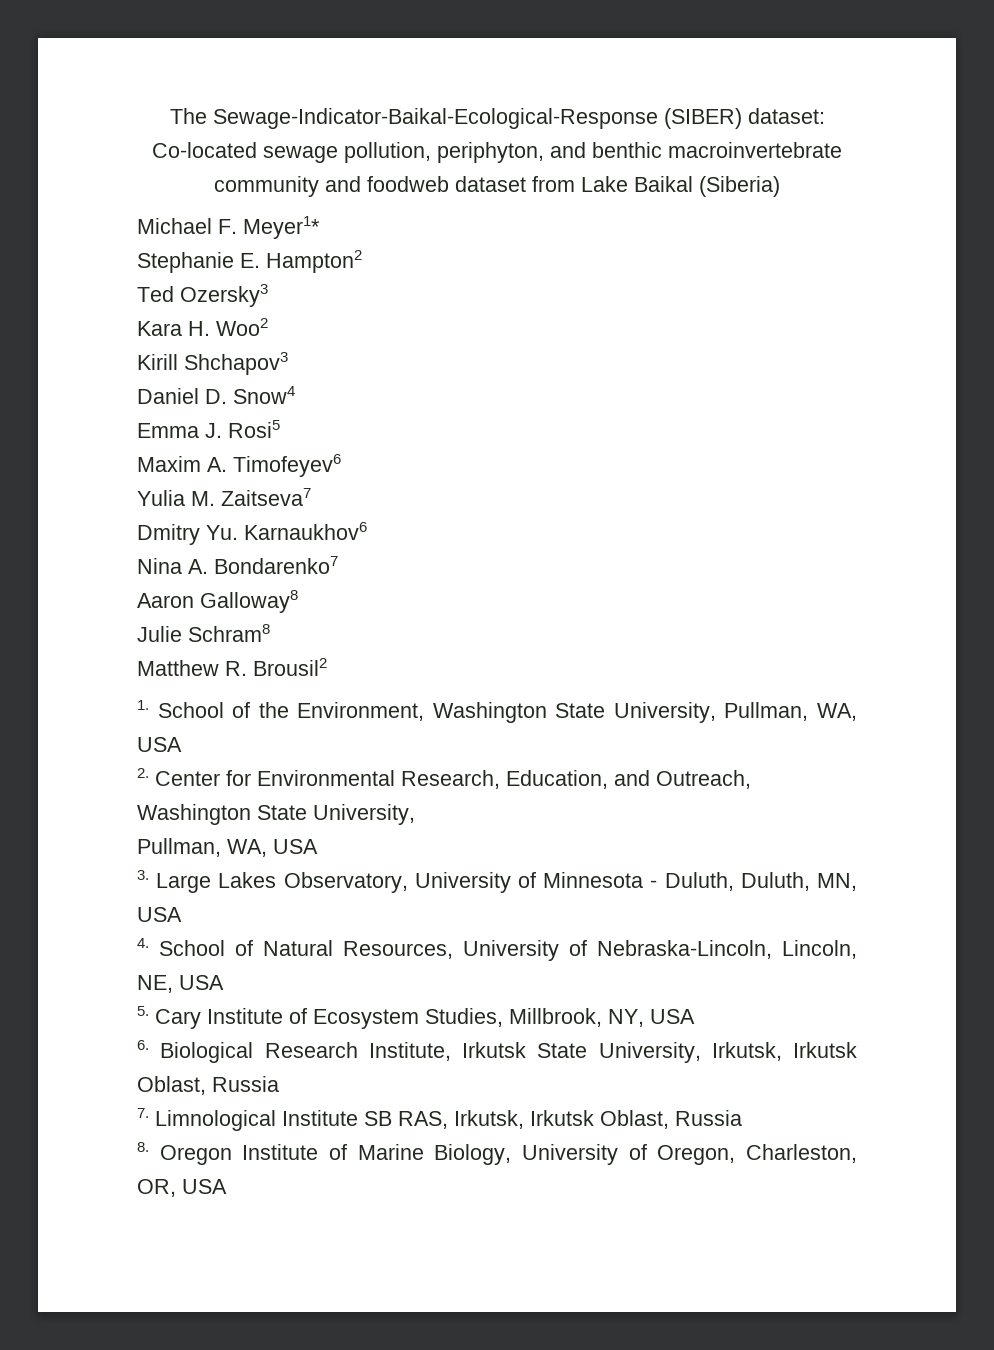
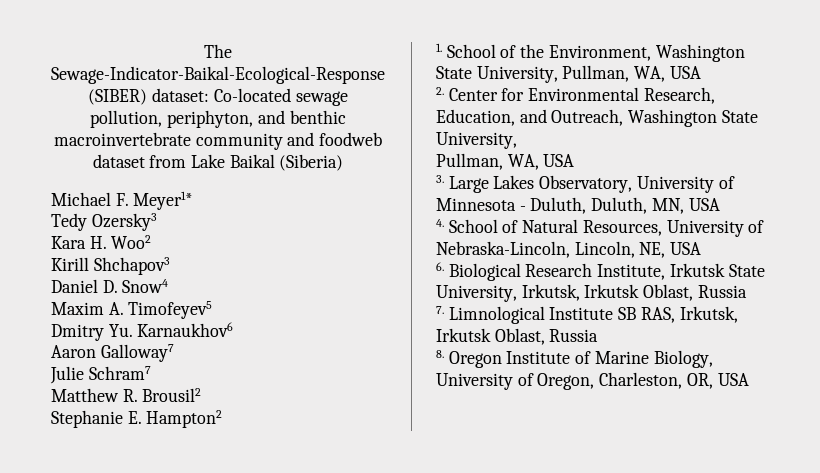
- Stephanie E. Hampton2
- Ted Ozersky3
+ Tedy Ozersky3
- Emma J. Rosi5
- Maxim A. Timofeyev6
- Yulia M. Zaitseva7
+ Maxim A. Timofeyev5
- Nina A. Bondarenko7
- Aaron Galloway8
+ Aaron Galloway7
- Julie Schram8
+ Julie Schram7
+ Stephanie E. Hampton2
- 5. Cary Institute of Ecosystem Studies, Millbrook, NY, USA

